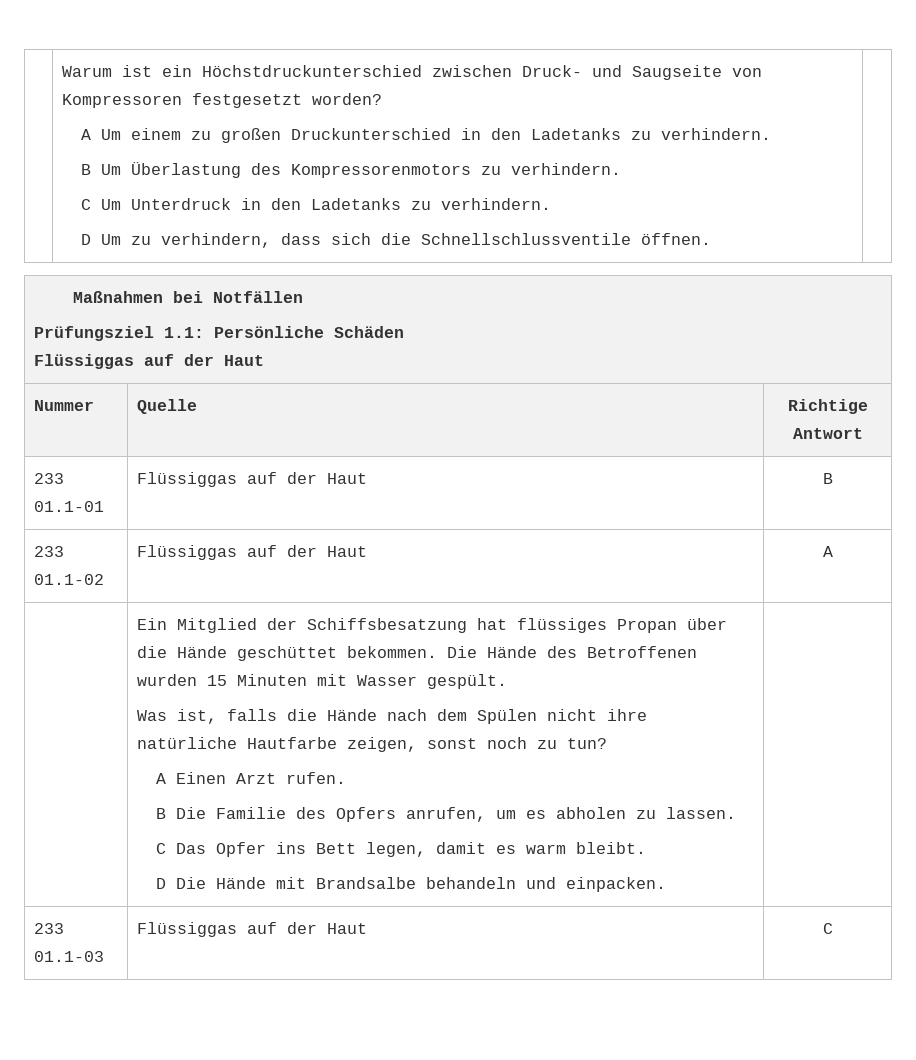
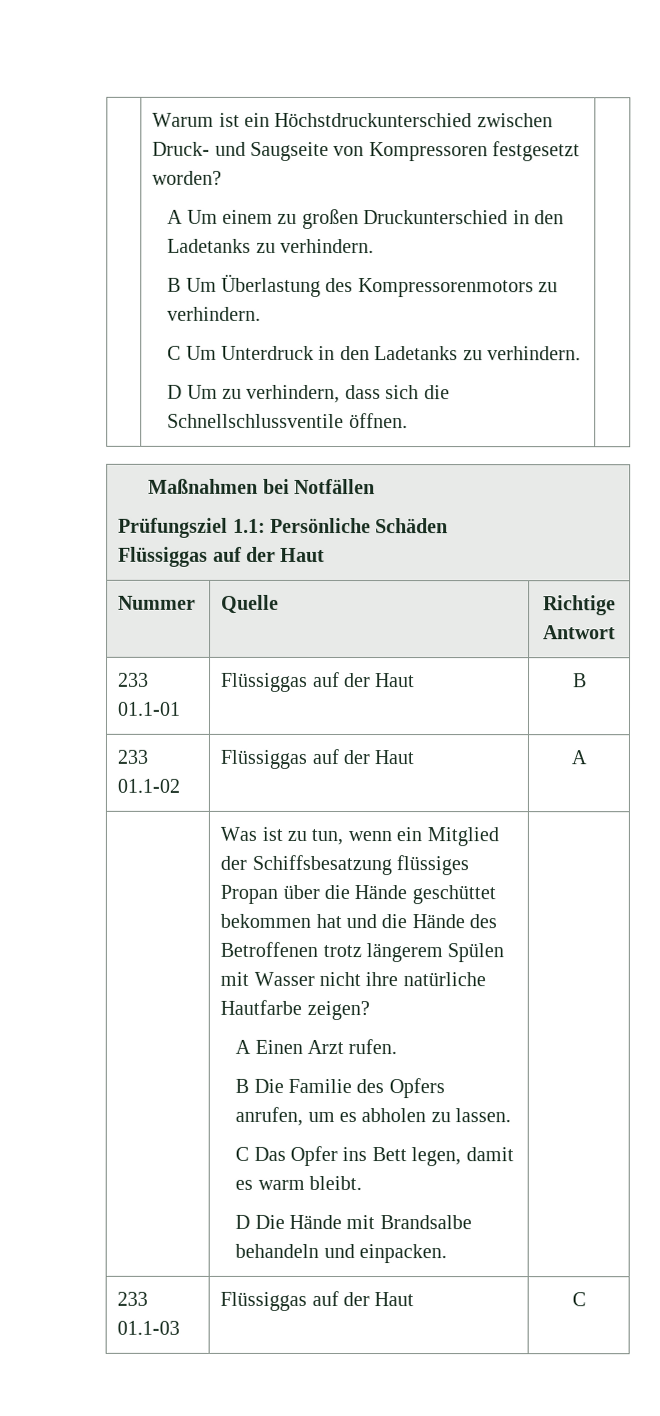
- Ein Mitglied der Schiffsbesatzung hat flüssiges Propan über die Hände geschüttet bekommen. Die Hände des Betroffenen wurden 15 Minuten mit Wasser gespült.
- Was ist, falls die Hände nach dem Spülen nicht ihre natürliche Hautfarbe zeigen, sonst noch zu tun?
+ Was ist zu tun, wenn ein Mitglied der Schiffsbesatzung flüssiges Propan über die Hände geschüttet bekommen hat und die Hände des Betroffenen trotz längerem Spülen mit Wasser nicht ihre natürliche Hautfarbe zeigen?

